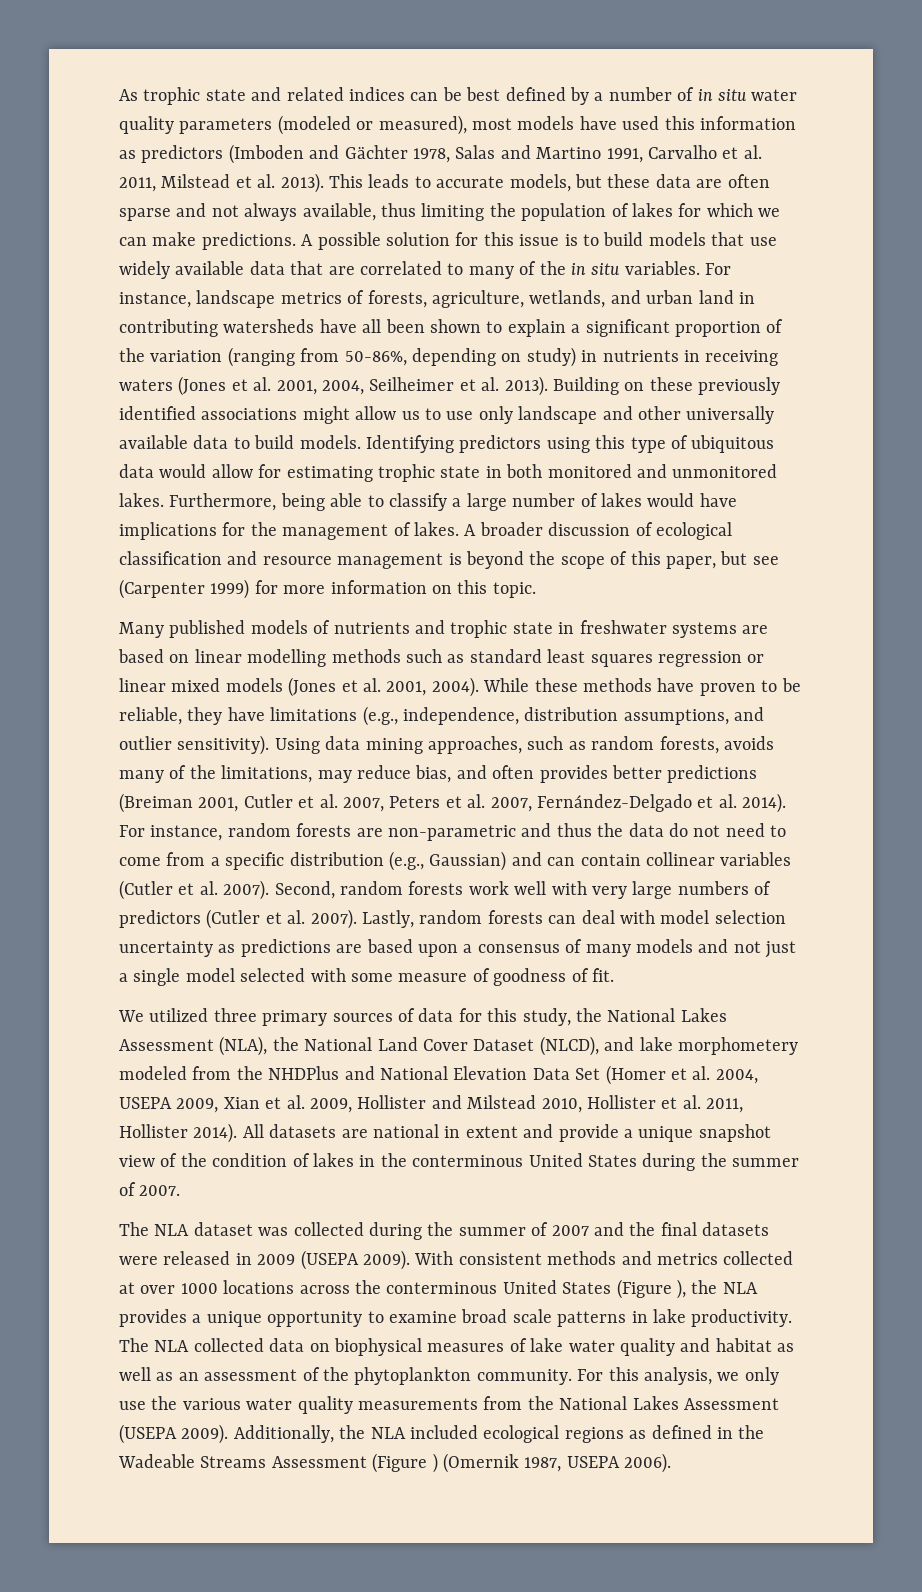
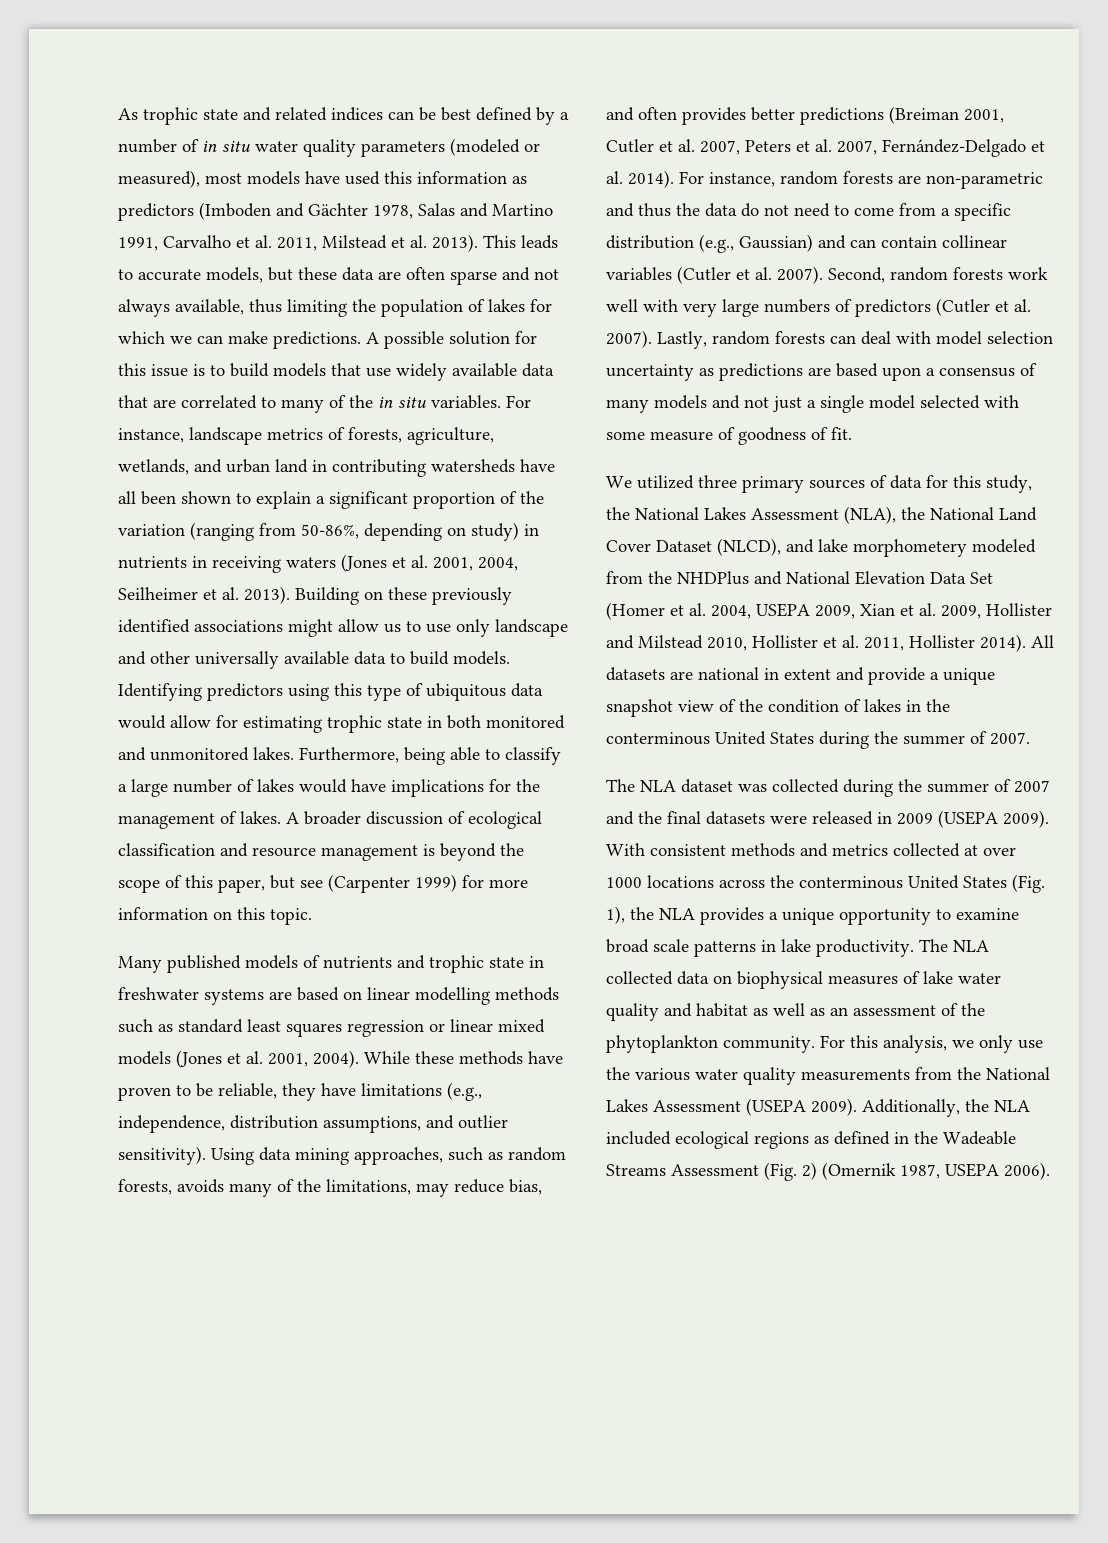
- With consistent methods and metrics collected at over 1000 locations across the conterminous United States (Figure ), the NLA provides a unique opportunity to examine broad scale patterns in lake productivity.
+ With consistent methods and metrics collected at over 1000 locations across the conterminous United States (Fig. 1), the NLA provides a unique opportunity to examine broad scale patterns in lake productivity.
- Additionally, the NLA included ecological regions as defined in the Wadeable Streams Assessment (Figure ) (Omernik 1987, USEPA 2006).
+ Additionally, the NLA included ecological regions as defined in the Wadeable Streams Assessment (Fig. 2) (Omernik 1987, USEPA 2006).

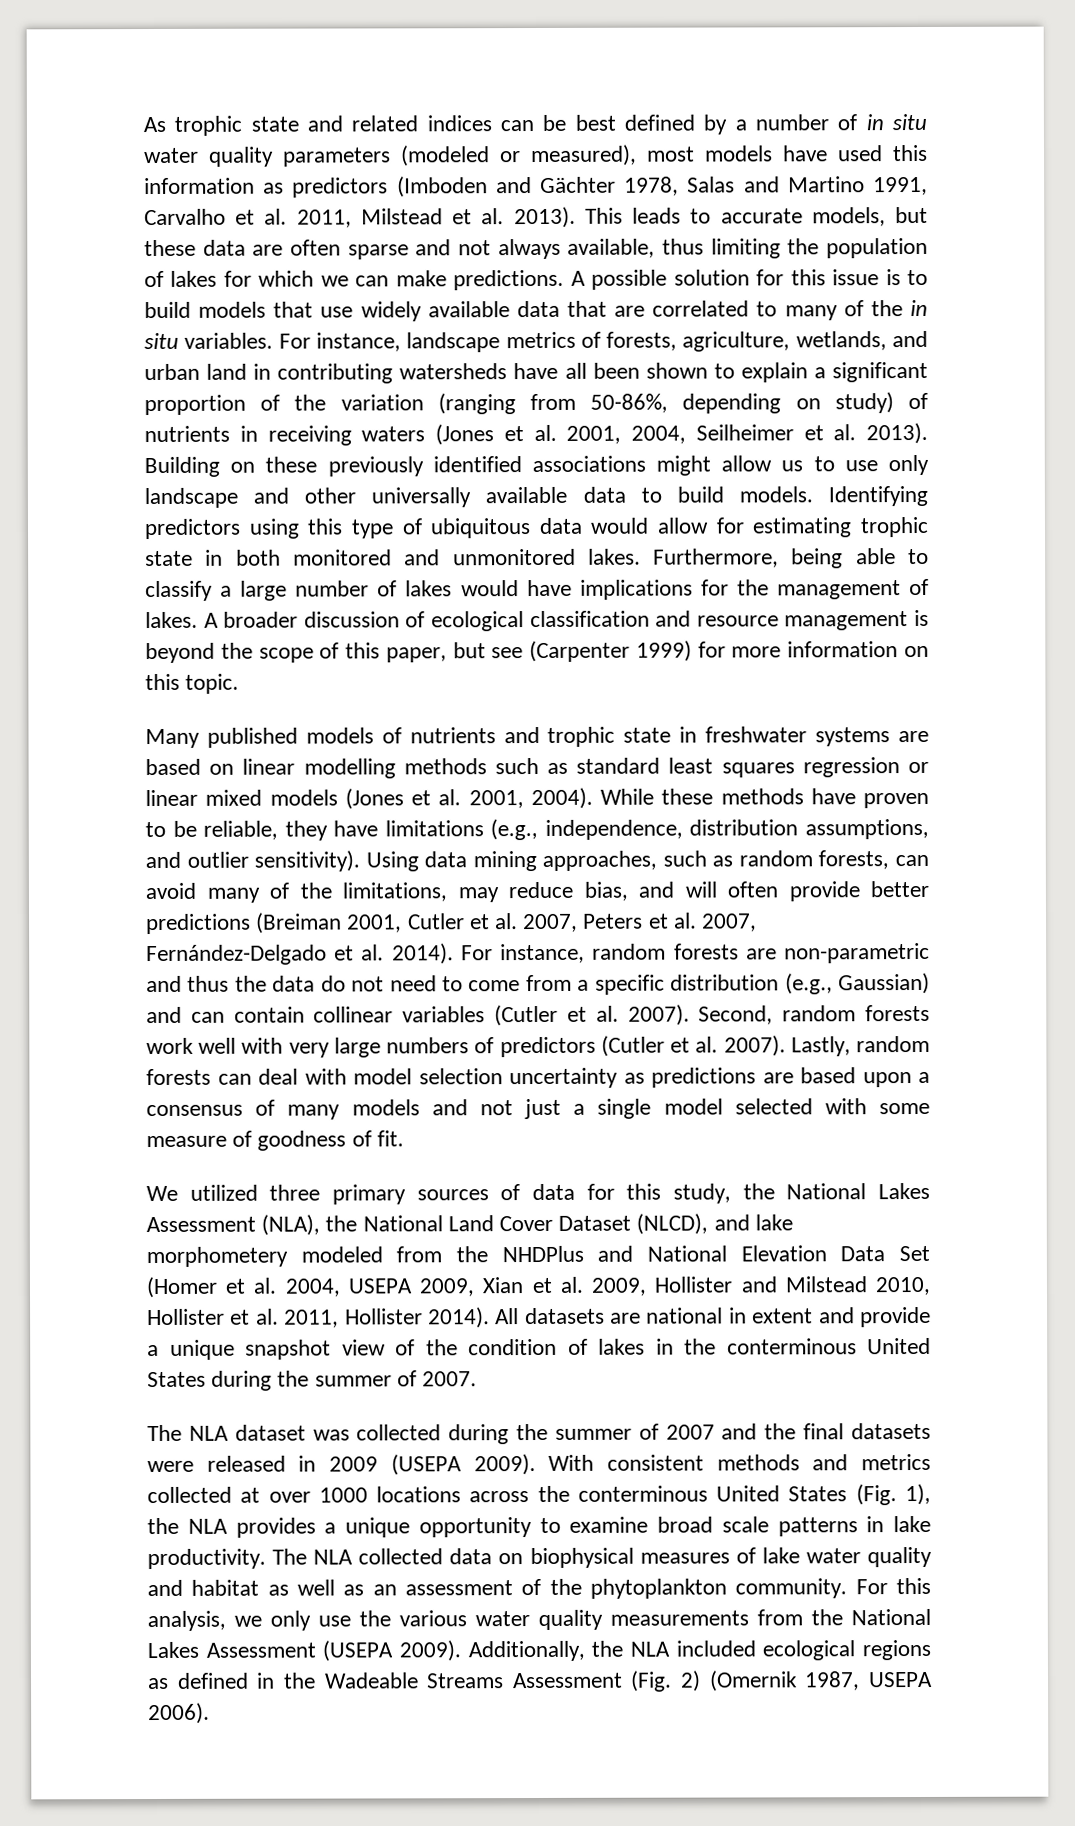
- For instance, landscape metrics of forests, agriculture, wetlands, and urban land in contributing watersheds have all been shown to explain a significant proportion of the variation (ranging from 50-86%, depending on study) in nutrients in receiving waters (Jones et al. 2001, 2004, Seilheimer et al. 2013).
+ For instance, landscape metrics of forests, agriculture, wetlands, and urban land in contributing watersheds have all been shown to explain a significant proportion of the variation (ranging from 50-86%, depending on study) of nutrients in receiving waters (Jones et al. 2001, 2004, Seilheimer et al. 2013).
- Using data mining approaches, such as random forests, avoids many of the limitations, may reduce bias, and often provides better predictions (Breiman 2001, Cutler et al. 2007, Peters et al. 2007, Fernández-Delgado et al. 2014).
+ Using data mining approaches, such as random forests, can avoid many of the limitations, may reduce bias, and will often provide better predictions (Breiman 2001, Cutler et al. 2007, Peters et al. 2007, Fernández-Delgado et al. 2014).

